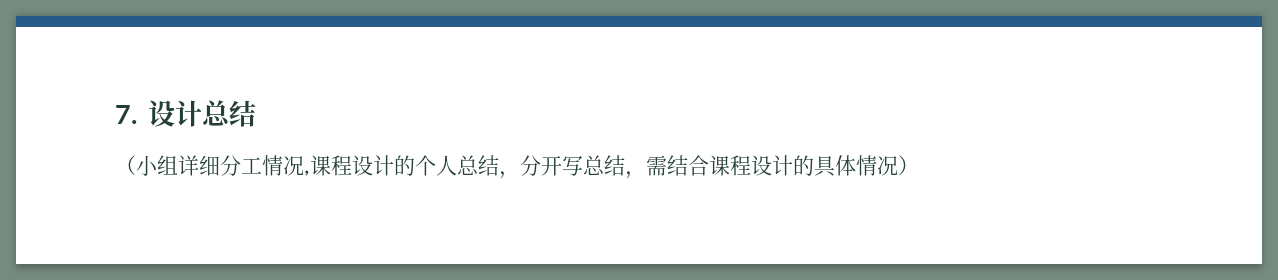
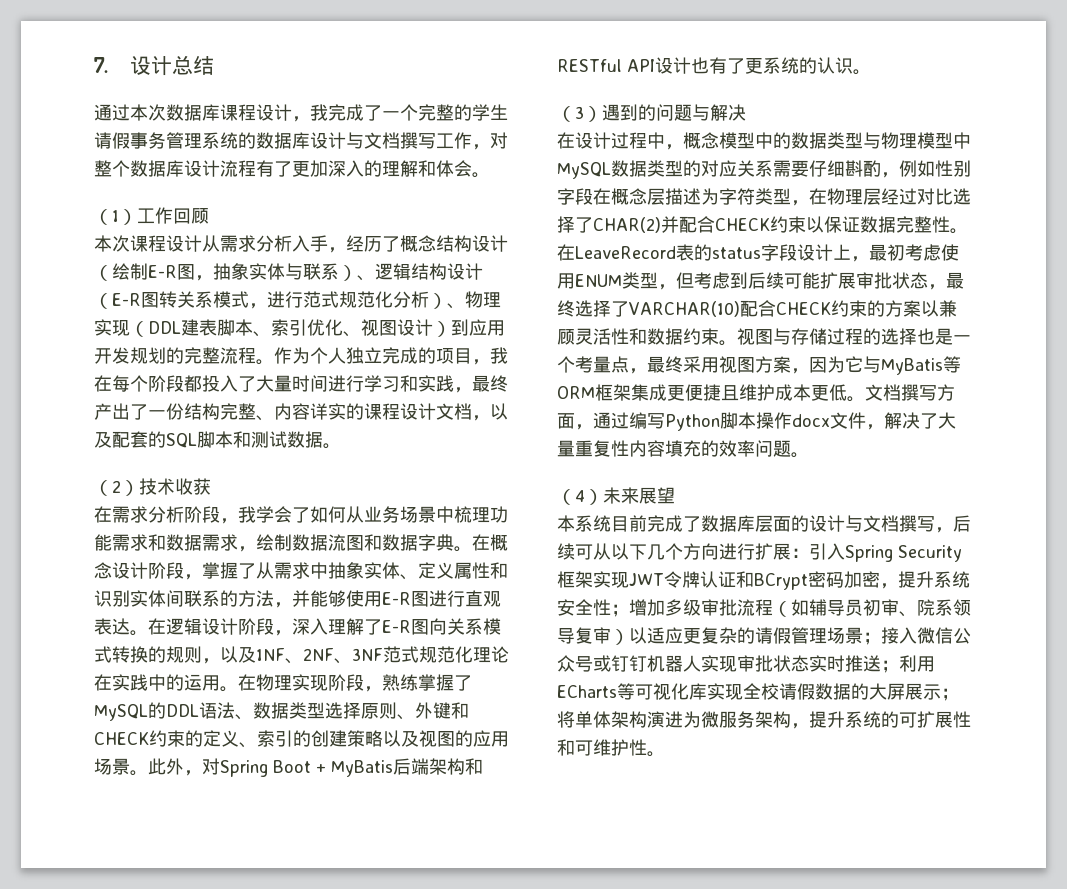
- （小组详细分工情况,课程设计的个人总结，分开写总结，需结合课程设计的具体情况）
+ 通过本次数据库课程设计，我完成了一个完整的学生请假事务管理系统的数据库设计与文档撰写工作，对整个数据库设计流程有了更加深入的理解和体会。
+ （1）工作回顾
+ 本次课程设计从需求分析入手，经历了概念结构设计（绘制E-R图，抽象实体与联系）、逻辑结构设计（E-R图转关系模式，进行范式规范化分析）、物理实现（DDL建表脚本、索引优化、视图设计）到应用开发规划的完整流程。作为个人独立完成的项目，我在每个阶段都投入了大量时间进行学习和实践，最终产出了一份结构完整、内容详实的课程设计文档，以及配套的SQL脚本和测试数据。
+ （2）技术收获
+ 在需求分析阶段，我学会了如何从业务场景中梳理功能需求和数据需求，绘制数据流图和数据字典。在概念设计阶段，掌握了从需求中抽象实体、定义属性和识别实体间联系的方法，并能够使用E-R图进行直观表达。在逻辑设计阶段，深入理解了E-R图向关系模式转换的规则，以及1NF、2NF、3NF范式规范化理论在实践中的运用。在物理实现阶段，熟练掌握了MySQL的DDL语法、数据类型选择原则、外键和CHECK约束的定义、索引的创建策略以及视图的应用场景。此外，对Spring Boot + MyBatis后端架构和RESTful API设计也有了更系统的认识。
+ （3）遇到的问题与解决
+ 在设计过程中，概念模型中的数据类型与物理模型中MySQL数据类型的对应关系需要仔细斟酌，例如性别字段在概念层描述为字符类型，在物理层经过对比选择了CHAR(2)并配合CHECK约束以保证数据完整性。在LeaveRecord表的status字段设计上，最初考虑使用ENUM类型，但考虑到后续可能扩展审批状态，最终选择了VARCHAR(10)配合CHECK约束的方案以兼顾灵活性和数据约束。视图与存储过程的选择也是一个考量点，最终采用视图方案，因为它与MyBatis等ORM框架集成更便捷且维护成本更低。文档撰写方面，通过编写Python脚本操作docx文件，解决了大量重复性内容填充的效率问题。
+ （4）未来展望
+ 本系统目前完成了数据库层面的设计与文档撰写，后续可从以下几个方向进行扩展：引入Spring Security框架实现JWT令牌认证和BCrypt密码加密，提升系统安全性；增加多级审批流程（如辅导员初审、院系领导复审）以适应更复杂的请假管理场景；接入微信公众号或钉钉机器人实现审批状态实时推送；利用ECharts等可视化库实现全校请假数据的大屏展示；将单体架构演进为微服务架构，提升系统的可扩展性和可维护性。

